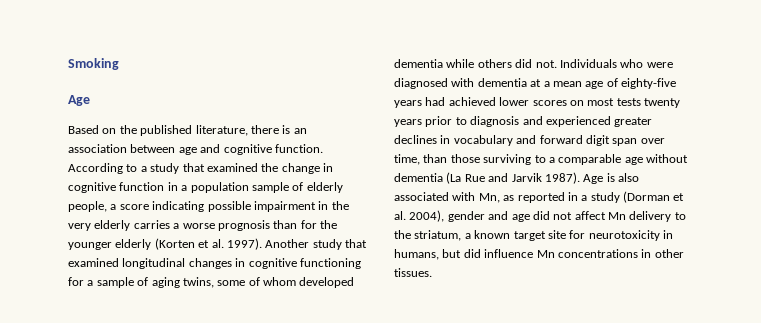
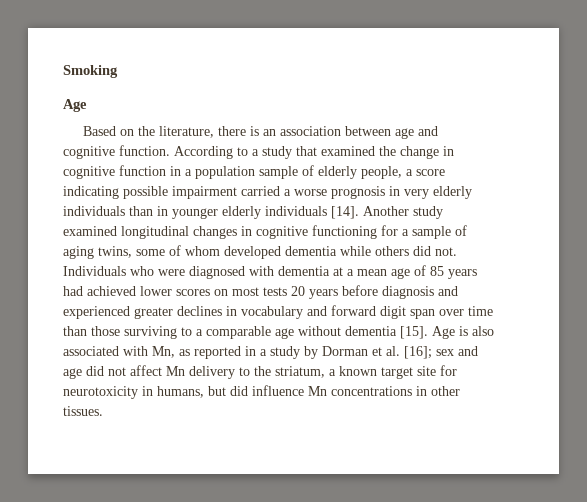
- Based on the published literature, there is an association between age and cognitive function.
+ Based on the literature, there is an association between age and cognitive function.
- According to a study that examined the change in cognitive function in a population sample of elderly people, a score indicating possible impairment in the very elderly carries a worse prognosis than for the younger elderly (Korten et al. 1997).
+ According to a study that examined the change in cognitive function in a population sample of elderly people, a score indicating possible impairment carried a worse prognosis in very elderly individuals than in younger elderly individuals [14].
- Another study that examined longitudinal changes in cognitive functioning for a sample of aging twins, some of whom developed dementia while others did not.
+ Another study examined longitudinal changes in cognitive functioning for a sample of aging twins, some of whom developed dementia while others did not.
- Individuals who were diagnosed with dementia at a mean age of eighty-five years had achieved lower scores on most tests twenty years prior to diagnosis and experienced greater declines in vocabulary and forward digit span over time, than those surviving to a comparable age without dementia (La Rue and Jarvik 1987).
+ Individuals who were diagnosed with dementia at a mean age of 85 years had achieved lower scores on most tests 20 years before diagnosis and experienced greater declines in vocabulary and forward digit span over time than those surviving to a comparable age without dementia [15].
- Age is also associated with Mn, as reported in a study (Dorman et al. 2004), gender and age did not affect Mn delivery to the striatum, a known target site for neurotoxicity in humans, but did influence Mn concentrations in other tissues.
+ Age is also associated with Mn, as reported in a study by Dorman et al. [16]; sex and age did not affect Mn delivery to the striatum, a known target site for neurotoxicity in humans, but did influence Mn concentrations in other tissues.

